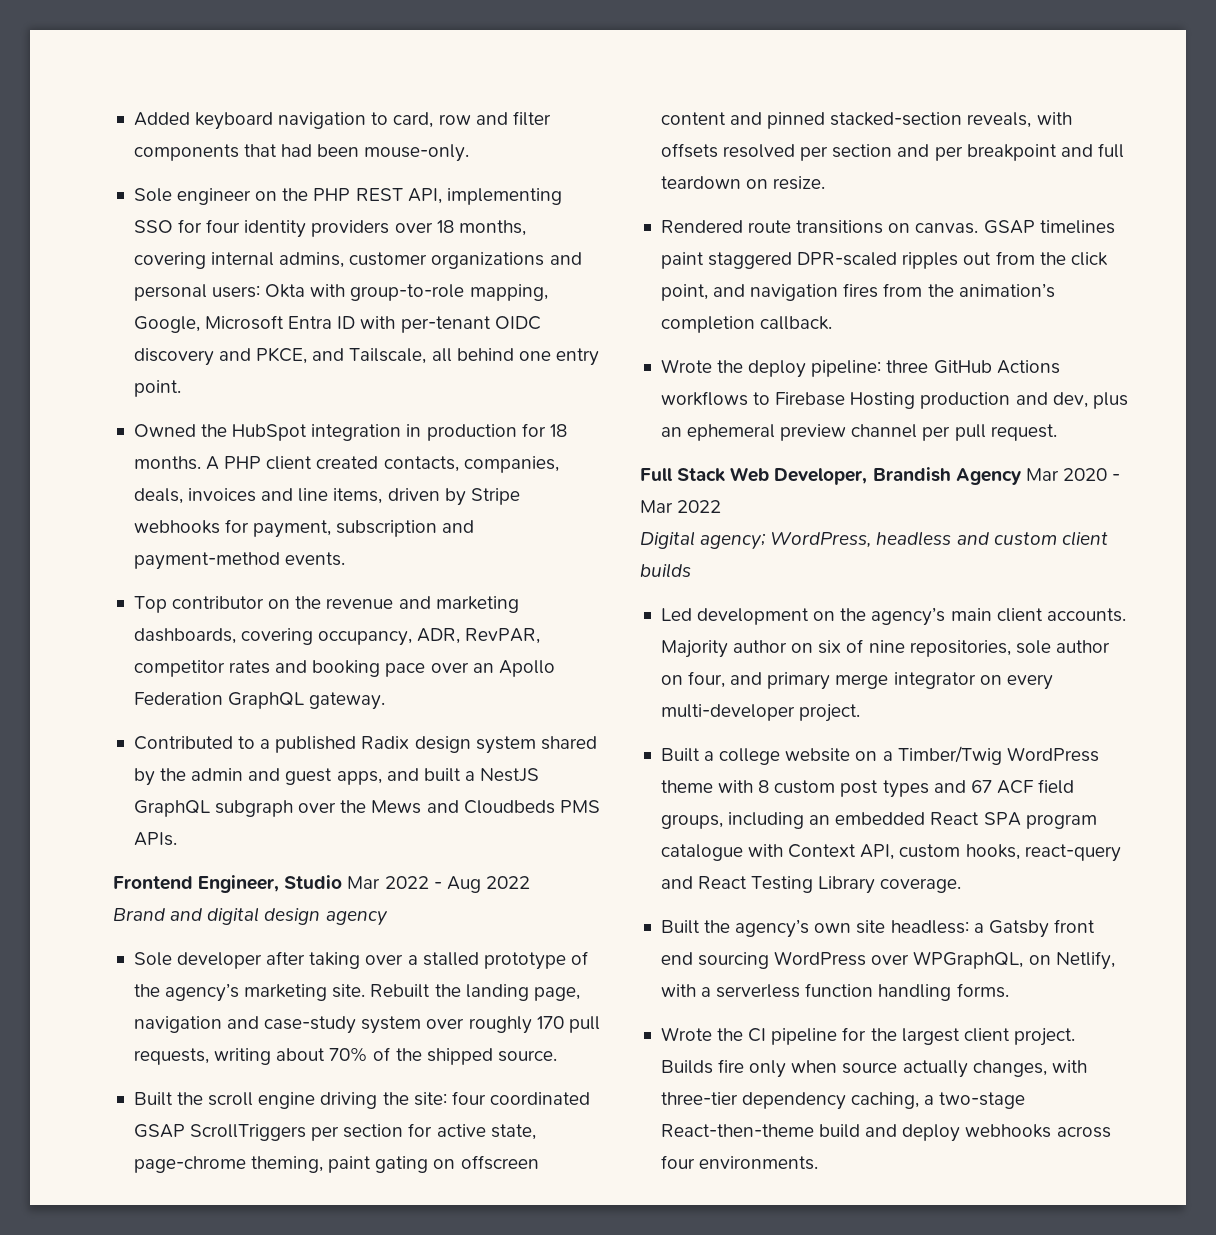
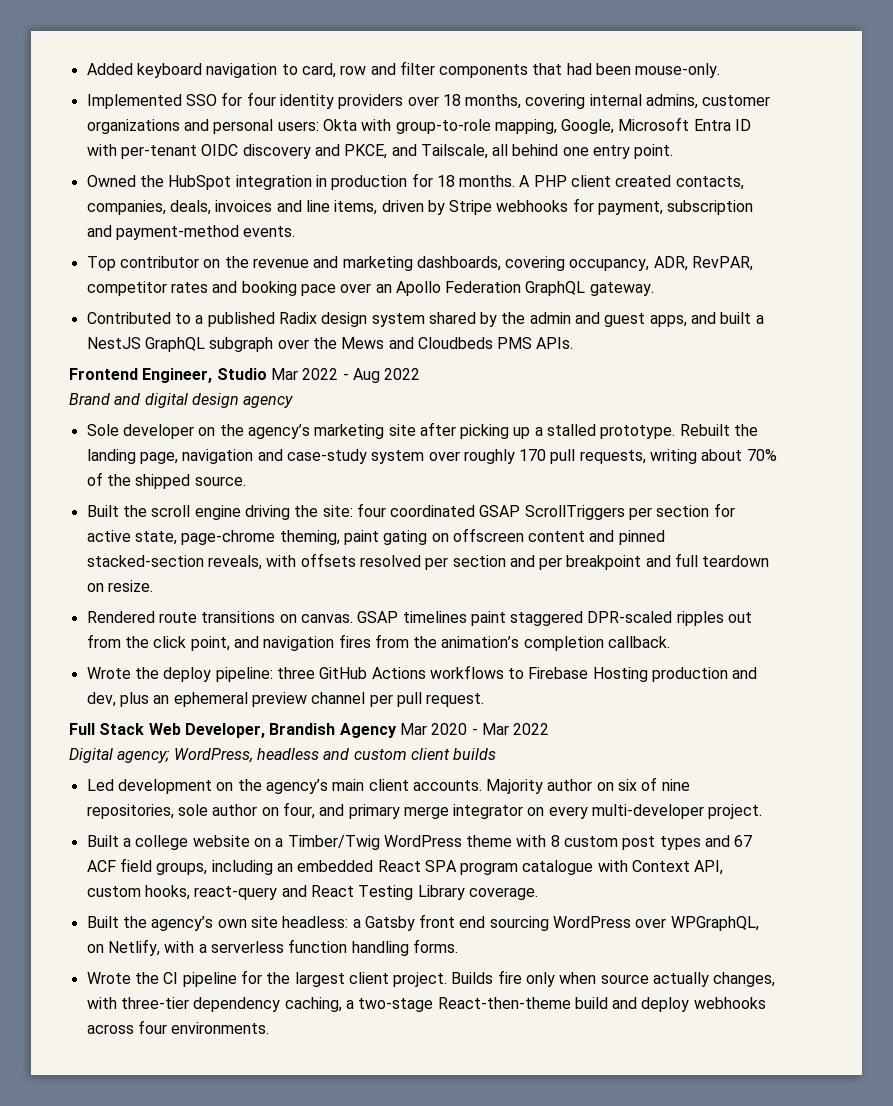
- Sole engineer on the PHP REST API, implementing SSO for four identity providers over 18 months, covering internal admins, customer organizations and personal users: Okta with group-to-role mapping, Google, Microsoft Entra ID with per-tenant OIDC discovery and PKCE, and Tailscale, all behind one entry point.
+ Implemented SSO for four identity providers over 18 months, covering internal admins, customer organizations and personal users: Okta with group-to-role mapping, Google, Microsoft Entra ID with per-tenant OIDC discovery and PKCE, and Tailscale, all behind one entry point.
- Sole developer after taking over a stalled prototype of the agency’s marketing site.
+ Sole developer on the agency’s marketing site after picking up a stalled prototype.

